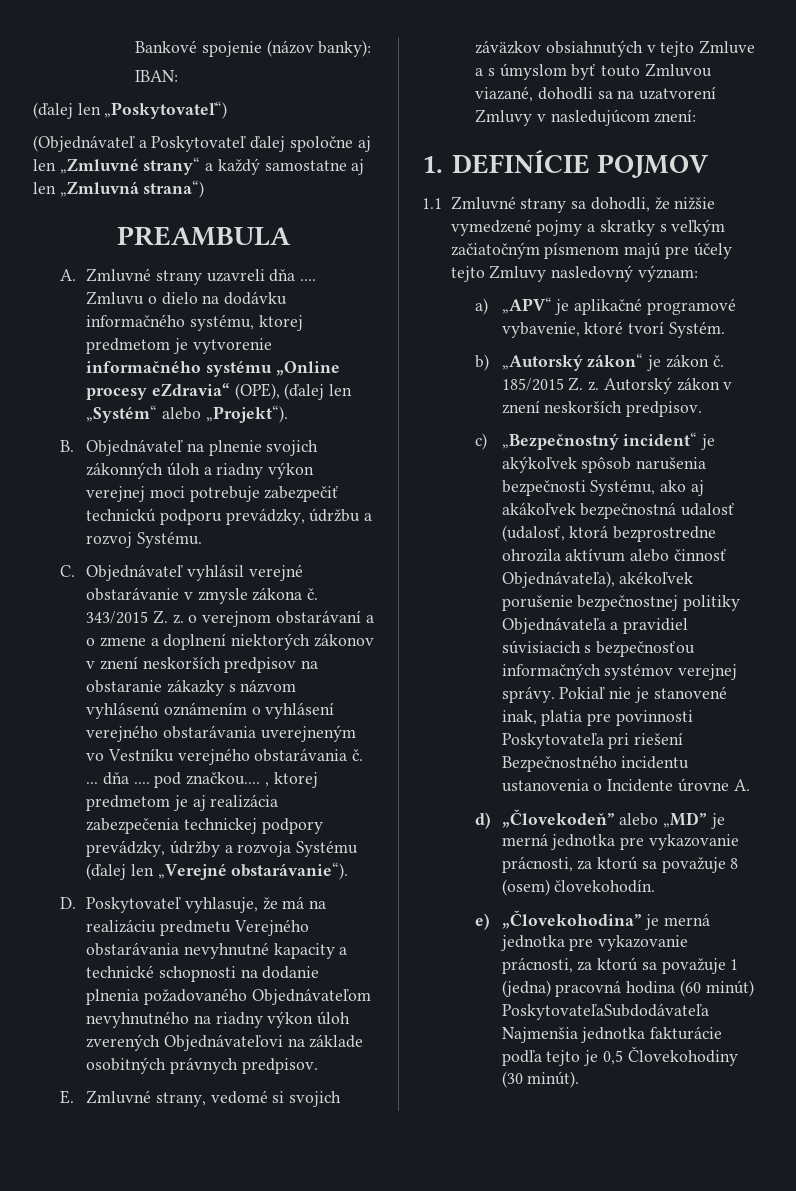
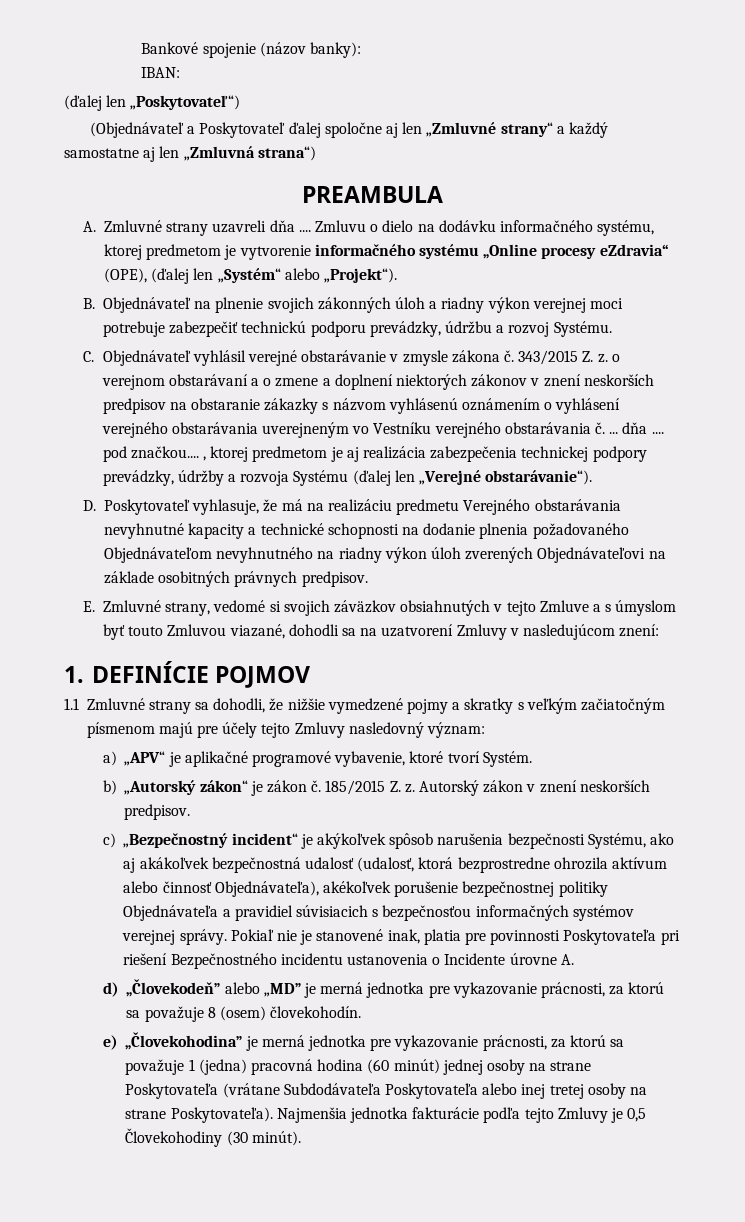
- e) „Človekohodina” je merná jednotka pre vykazovanie prácnosti, za ktorú sa považuje 1 (jedna) pracovná hodina (60 minút) PoskytovateľaSubdodávateľa Najmenšia jednotka fakturácie podľa tejto je 0,5 Človekohodiny (30 minút).
+ e) „Človekohodina” je merná jednotka pre vykazovanie prácnosti, za ktorú sa považuje 1 (jedna) pracovná hodina (60 minút) jednej osoby na strane Poskytovateľa (vrátane Subdodávateľa Poskytovateľa alebo inej tretej osoby na strane Poskytovateľa). Najmenšia jednotka fakturácie podľa tejto Zmluvy je 0,5 Človekohodiny (30 minút).

